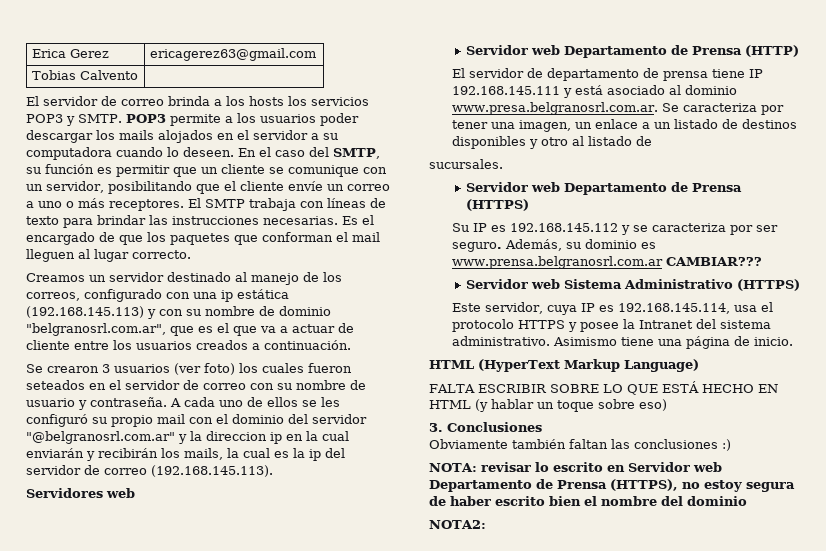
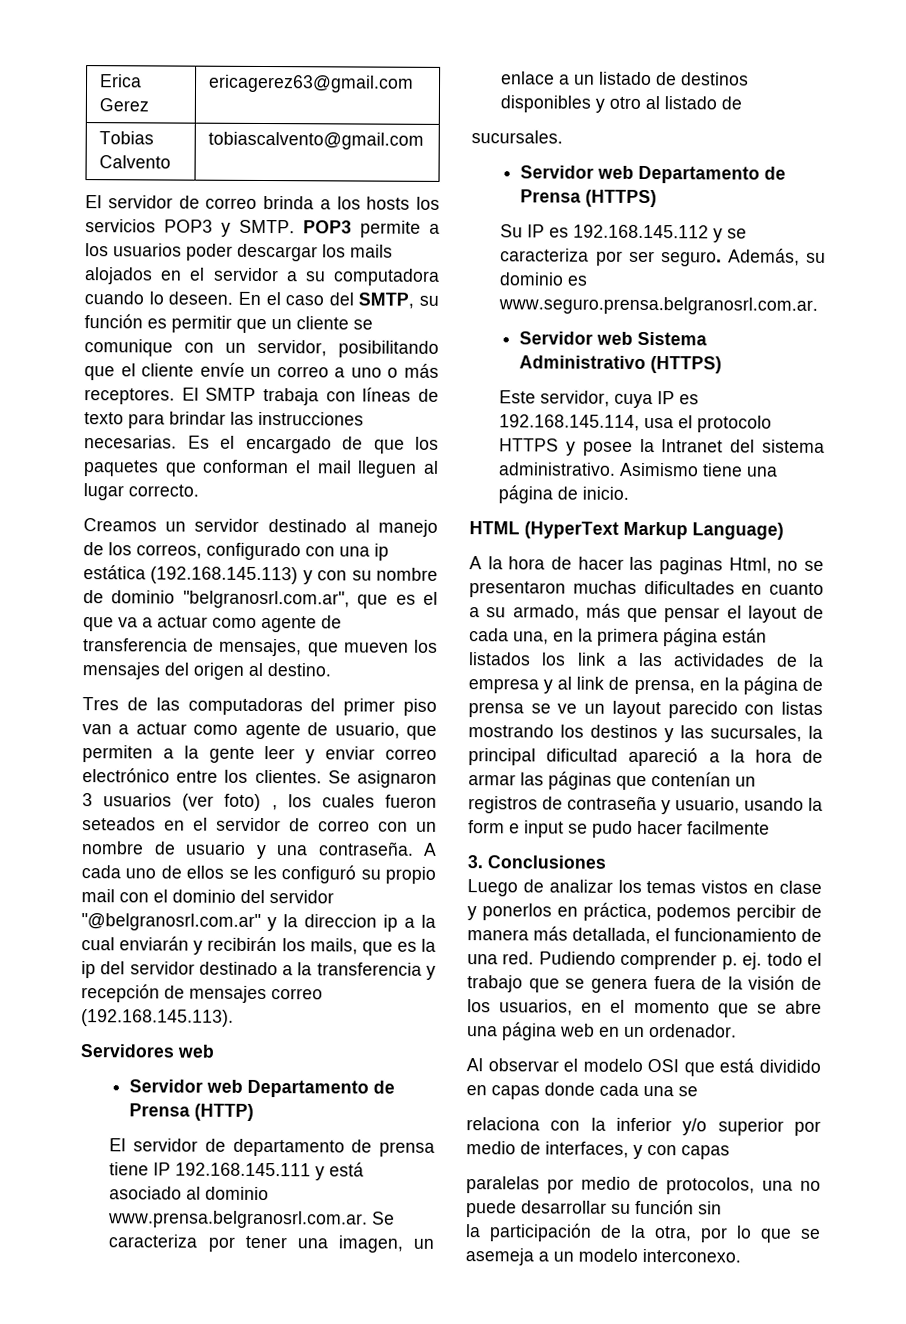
- Tobias Calvento |
+ Tobias Calvento | tobiascalvento@gmail.com
- Creamos un servidor destinado al manejo de los correos, configurado con una ip estática (192.168.145.113) y con su nombre de dominio "belgranosrl.com.ar", que es el que va a actuar de cliente entre los usuarios creados a continuación.
- Se crearon 3 usuarios (ver foto) los cuales fueron seteados en el servidor de correo con su nombre de usuario y contraseña.
+ Creamos un servidor destinado al manejo de los correos, configurado con una ip estática (192.168.145.113) y con su nombre de dominio "belgranosrl.com.ar", que es el que va a actuar como agente de transferencia de mensajes, que mueven los mensajes del origen al destino.
+ Tres de las computadoras del primer piso van a actuar como agente de usuario, que permiten a la gente leer y enviar correo electrónico entre los clientes. Se asignaron 3 usuarios (ver foto) , los cuales fueron seteados en el servidor de correo con un nombre de usuario y una contraseña.
- A cada uno de ellos se les configuró su propio mail con el dominio del servidor "@belgranosrl.com.ar" y la direccion ip en la cual enviarán y recibirán los mails, la cual es la ip del servidor de correo (192.168.145.113).
+ A cada uno de ellos se les configuró su propio mail con el dominio del servidor "@belgranosrl.com.ar" y la direccion ip a la cual enviarán y recibirán los mails, que es la ip del servidor destinado a la transferencia y recepción de mensajes correo (192.168.145.113).
- El servidor de departamento de prensa tiene IP 192.168.145.111 y está asociado al dominio www.presa.belgranosrl.com.ar. Se caracteriza por tener una imagen, un enlace a un listado de destinos disponibles y otro al listado de
+ El servidor de departamento de prensa tiene IP 192.168.145.111 y está asociado al dominio www.prensa.belgranosrl.com.ar. Se caracteriza por tener una imagen, un enlace a un listado de destinos disponibles y otro al listado de
- Además, su dominio es www.prensa.belgranosrl.com.ar CAMBIAR???
+ Además, su dominio es www.seguro.prensa.belgranosrl.com.ar.
- FALTA ESCRIBIR SOBRE LO QUE ESTÁ HECHO EN HTML (y hablar un toque sobre eso)
+ A la hora de hacer las paginas Html, no se presentaron muchas dificultades en cuanto a su armado, más que pensar el layout de cada una, en la primera página están listados los link a las actividades de la empresa y al link de prensa, en la página de prensa se ve un layout parecido con listas mostrando los destinos y las sucursales, la principal dificultad apareció a la hora de armar las páginas que contenían un registros de contraseña y usuario, usando la form e input se pudo hacer facilmente
  3. Conclusiones
- Obviamente también faltan las conclusiones :)
- NOTA: revisar lo escrito en Servidor web Departamento de Prensa (HTTPS), no estoy segura de haber escrito bien el nombre del dominio
- NOTA2:
+ Luego de analizar los temas vistos en clase y ponerlos en práctica, podemos percibir de manera más detallada, el funcionamiento de una red. Pudiendo comprender p. ej. todo el trabajo que se genera fuera de la visión de los usuarios, en el momento que se abre una página web en un ordenador.
+ Al observar el modelo OSI que está dividido en capas donde cada una se
+ relaciona con la inferior y/o superior por medio de interfaces, y con capas
+ paralelas por medio de protocolos, una no puede desarrollar su función sin
+ la participación de la otra, por lo que se asemeja a un modelo interconexo.

